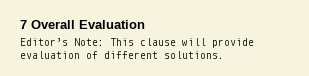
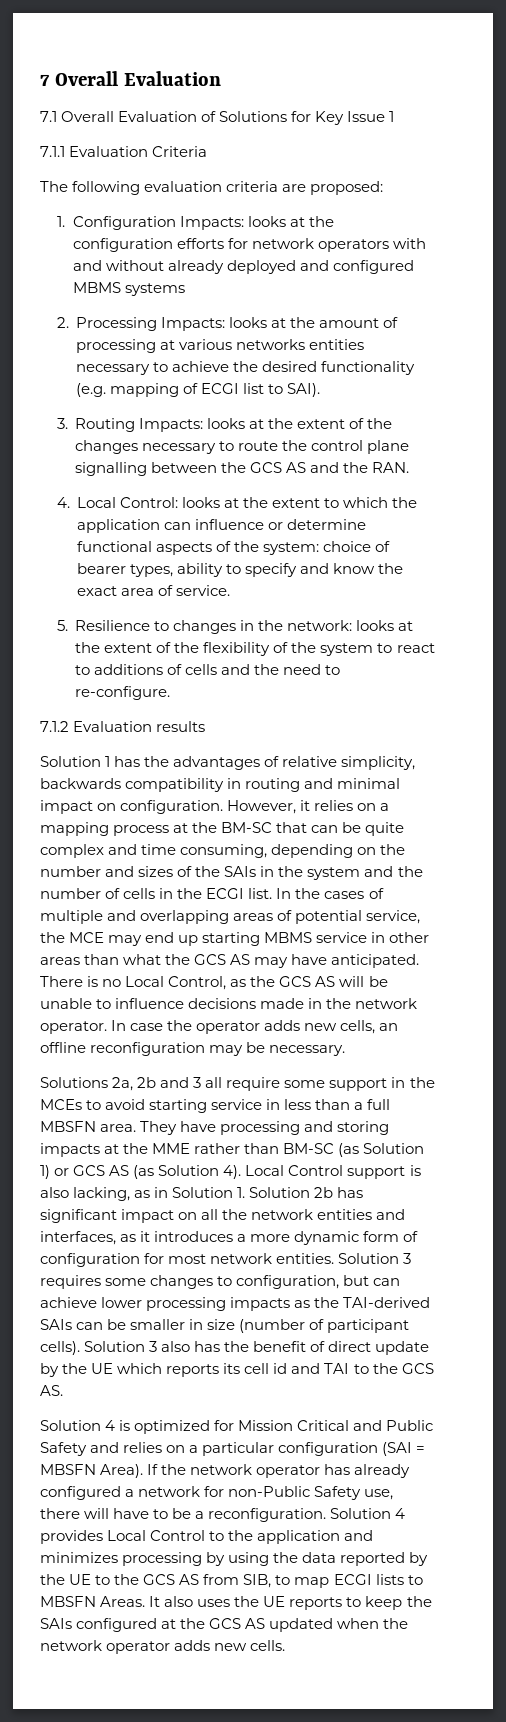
- Editor’s Note: This clause will provide evaluation of different solutions.
+ 7.1 Overall Evaluation of Solutions for Key Issue 1
+ 7.1.1 Evaluation Criteria
+ The following evaluation criteria are proposed:
+ 1. Configuration Impacts: looks at the configuration efforts for network operators with and without already deployed and configured MBMS systems
+ 2. Processing Impacts: looks at the amount of processing at various networks entities necessary to achieve the desired functionality (e.g. mapping of ECGI list to SAI).
+ 3. Routing Impacts: looks at the extent of the changes necessary to route the control plane signalling between the GCS AS and the RAN.
+ 4. Local Control: looks at the extent to which the application can influence or determine functional aspects of the system: choice of bearer types, ability to specify and know the exact area of service.
+ 5. Resilience to changes in the network: looks at the extent of the flexibility of the system to react to additions of cells and the need to re-configure.
+ 7.1.2 Evaluation results
+ Solution 1 has the advantages of relative simplicity, backwards compatibility in routing and minimal impact on configuration. However, it relies on a mapping process at the BM-SC that can be quite complex and time consuming, depending on the number and sizes of the SAIs in the system and the number of cells in the ECGI list. In the cases of multiple and overlapping areas of potential service, the MCE may end up starting MBMS service in other areas than what the GCS AS may have anticipated. There is no Local Control, as the GCS AS will be unable to influence decisions made in the network operator. In case the operator adds new cells, an offline reconfiguration may be necessary.
+ Solutions 2a, 2b and 3 all require some support in the MCEs to avoid starting service in less than a full MBSFN area. They have processing and storing impacts at the MME rather than BM-SC (as Solution 1) or GCS AS (as Solution 4). Local Control support is also lacking, as in Solution 1. Solution 2b has significant impact on all the network entities and interfaces, as it introduces a more dynamic form of configuration for most network entities. Solution 3 requires some changes to configuration, but can achieve lower processing impacts as the TAI-derived SAIs can be smaller in size (number of participant cells). Solution 3 also has the benefit of direct update by the UE which reports its cell id and TAI to the GCS AS.
+ Solution 4 is optimized for Mission Critical and Public Safety and relies on a particular configuration (SAI = MBSFN Area). If the network operator has already configured a network for non-Public Safety use, there will have to be a reconfiguration. Solution 4 provides Local Control to the application and minimizes processing by using the data reported by the UE to the GCS AS from SIB, to map ECGI lists to MBSFN Areas. It also uses the UE reports to keep the SAIs configured at the GCS AS updated when the network operator adds new cells.

